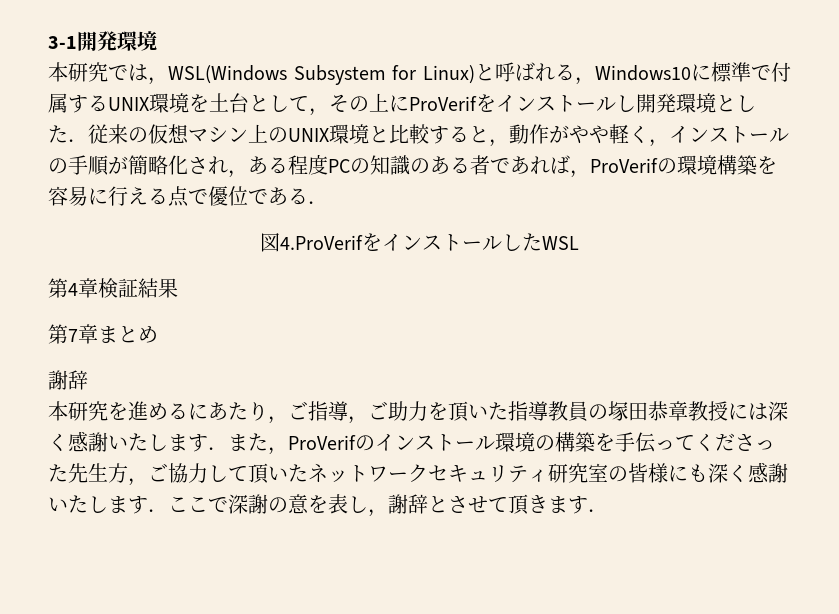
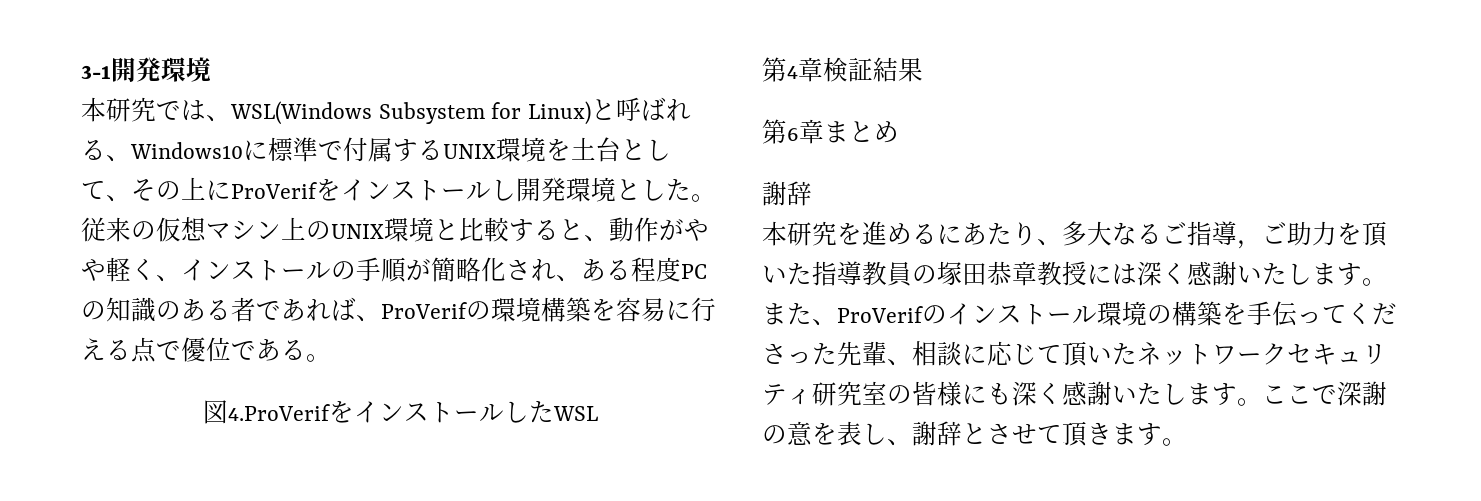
- 本研究では，WSL(Windows Subsystem for Linux)と呼ばれる，Windows10に標準で付属するUNIX環境を土台として，その上にProVerifをインストールし開発環境とした．従来の仮想マシン上のUNIX環境と比較すると，動作がやや軽く，インストールの手順が簡略化され，ある程度PCの知識のある者であれば，ProVerifの環境構築を容易に行える点で優位である．
+ 本研究では、WSL(Windows Subsystem for Linux)と呼ばれる、Windows10に標準で付属するUNIX環境を土台として、その上にProVerifをインストールし開発環境とした。従来の仮想マシン上のUNIX環境と比較すると、動作がやや軽く、インストールの手順が簡略化され、ある程度PCの知識のある者であれば、ProVerifの環境構築を容易に行える点で優位である。
- 第7章まとめ
+ 第6章まとめ
- 本研究を進めるにあたり，ご指導，ご助力を頂いた指導教員の塚田恭章教授には深く感謝いたします．また，ProVerifのインストール環境の構築を手伝ってくださった先生方，ご協力して頂いたネットワークセキュリティ研究室の皆様にも深く感謝いたします．ここで深謝の意を表し，謝辞とさせて頂きます．
+ 本研究を進めるにあたり、多大なるご指導，ご助力を頂いた指導教員の塚田恭章教授には深く感謝いたします。また、ProVerifのインストール環境の構築を手伝ってくださった先輩、相談に応じて頂いたネットワークセキュリティ研究室の皆様にも深く感謝いたします。ここで深謝の意を表し、謝辞とさせて頂きます。

